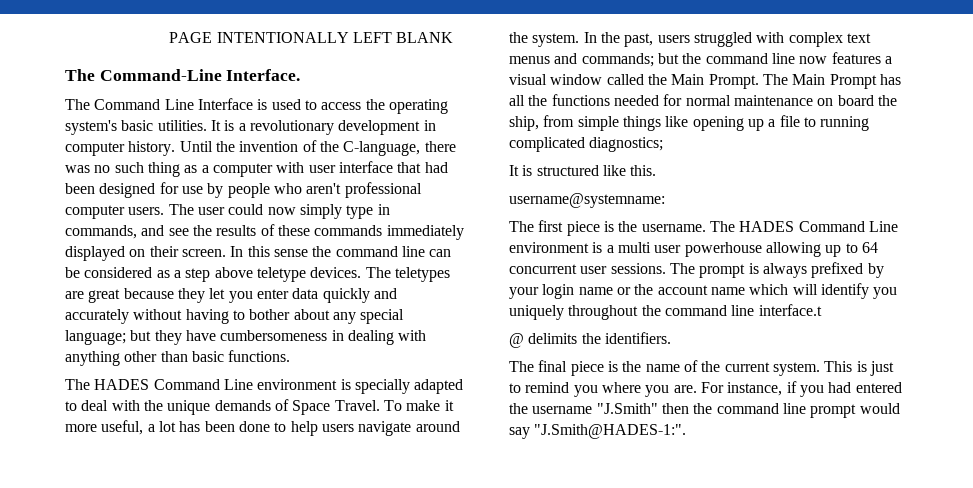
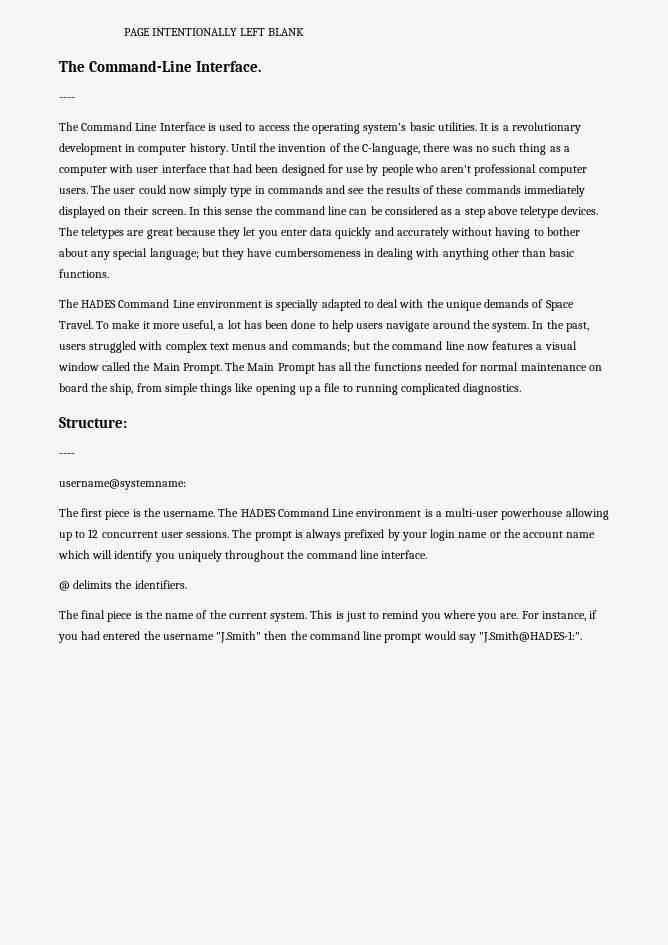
  The Command-Line Interface.
+ ----
- The user could now simply type in commands, and see the results of these commands immediately displayed on their screen.
+ The user could now simply type in commands and see the results of these commands immediately displayed on their screen.
- The Main Prompt has all the functions needed for normal maintenance on board the ship, from simple things like opening up a file to running complicated diagnostics;
- It is structured like this.
+ The Main Prompt has all the functions needed for normal maintenance on board the ship, from simple things like opening up a file to running complicated diagnostics.
+ Structure:
+ ----
- The HADES Command Line environment is a multi user powerhouse allowing up to 64 concurrent user sessions.
+ The HADES Command Line environment is a multi-user powerhouse allowing up to 12 concurrent user sessions.
- The prompt is always prefixed by your login name or the account name which will identify you uniquely throughout the command line interface.t
+ The prompt is always prefixed by your login name or the account name which will identify you uniquely throughout the command line interface.

